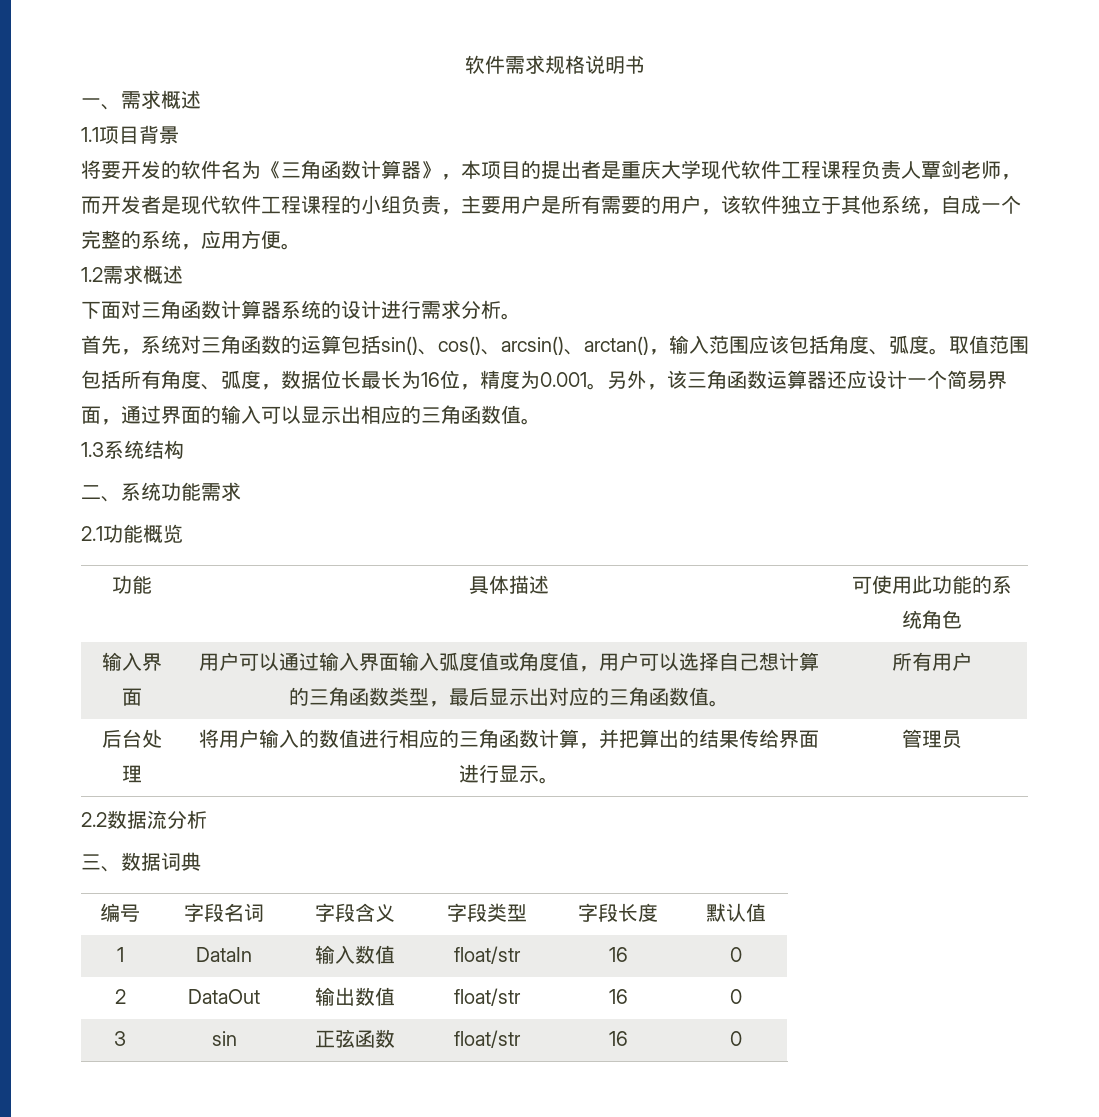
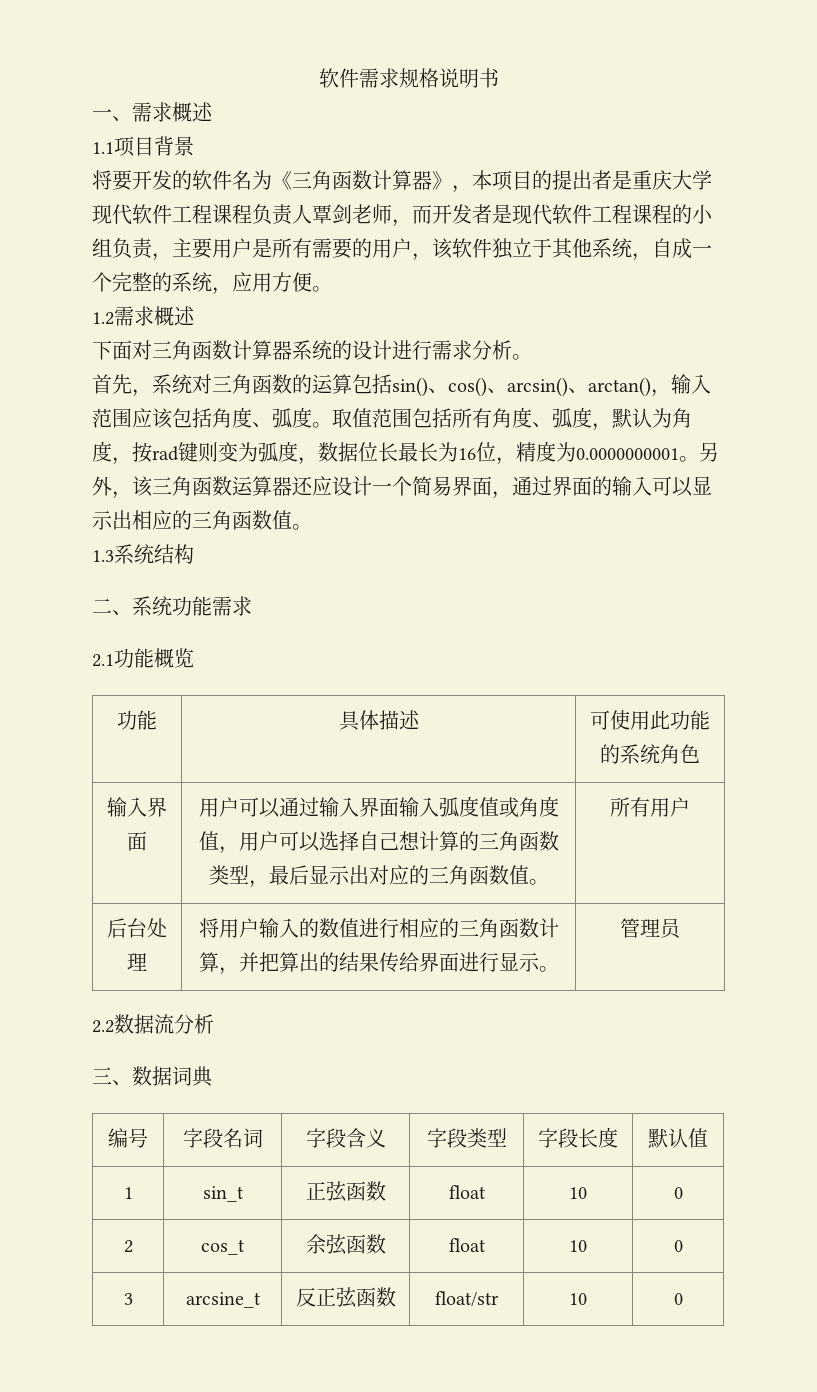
- 取值范围包括所有角度、弧度，数据位长最长为16位，精度为0.001。
+ 取值范围包括所有角度、弧度，默认为角度，按rad键则变为弧度，数据位长最长为16位，精度为0.0000000001。
- 1 | DataIn | 输入数值 | float/str | 16 | 0
- 2 | DataOut | 输出数值 | float/str | 16 | 0
+ 1 | sin_t | 正弦函数 | float | 10 | 0
+ 2 | cos_t | 余弦函数 | float | 10 | 0
- 3 | sin | 正弦函数 | float/str | 16 | 0
+ 3 | arcsine_t | 反正弦函数 | float/str | 10 | 0

